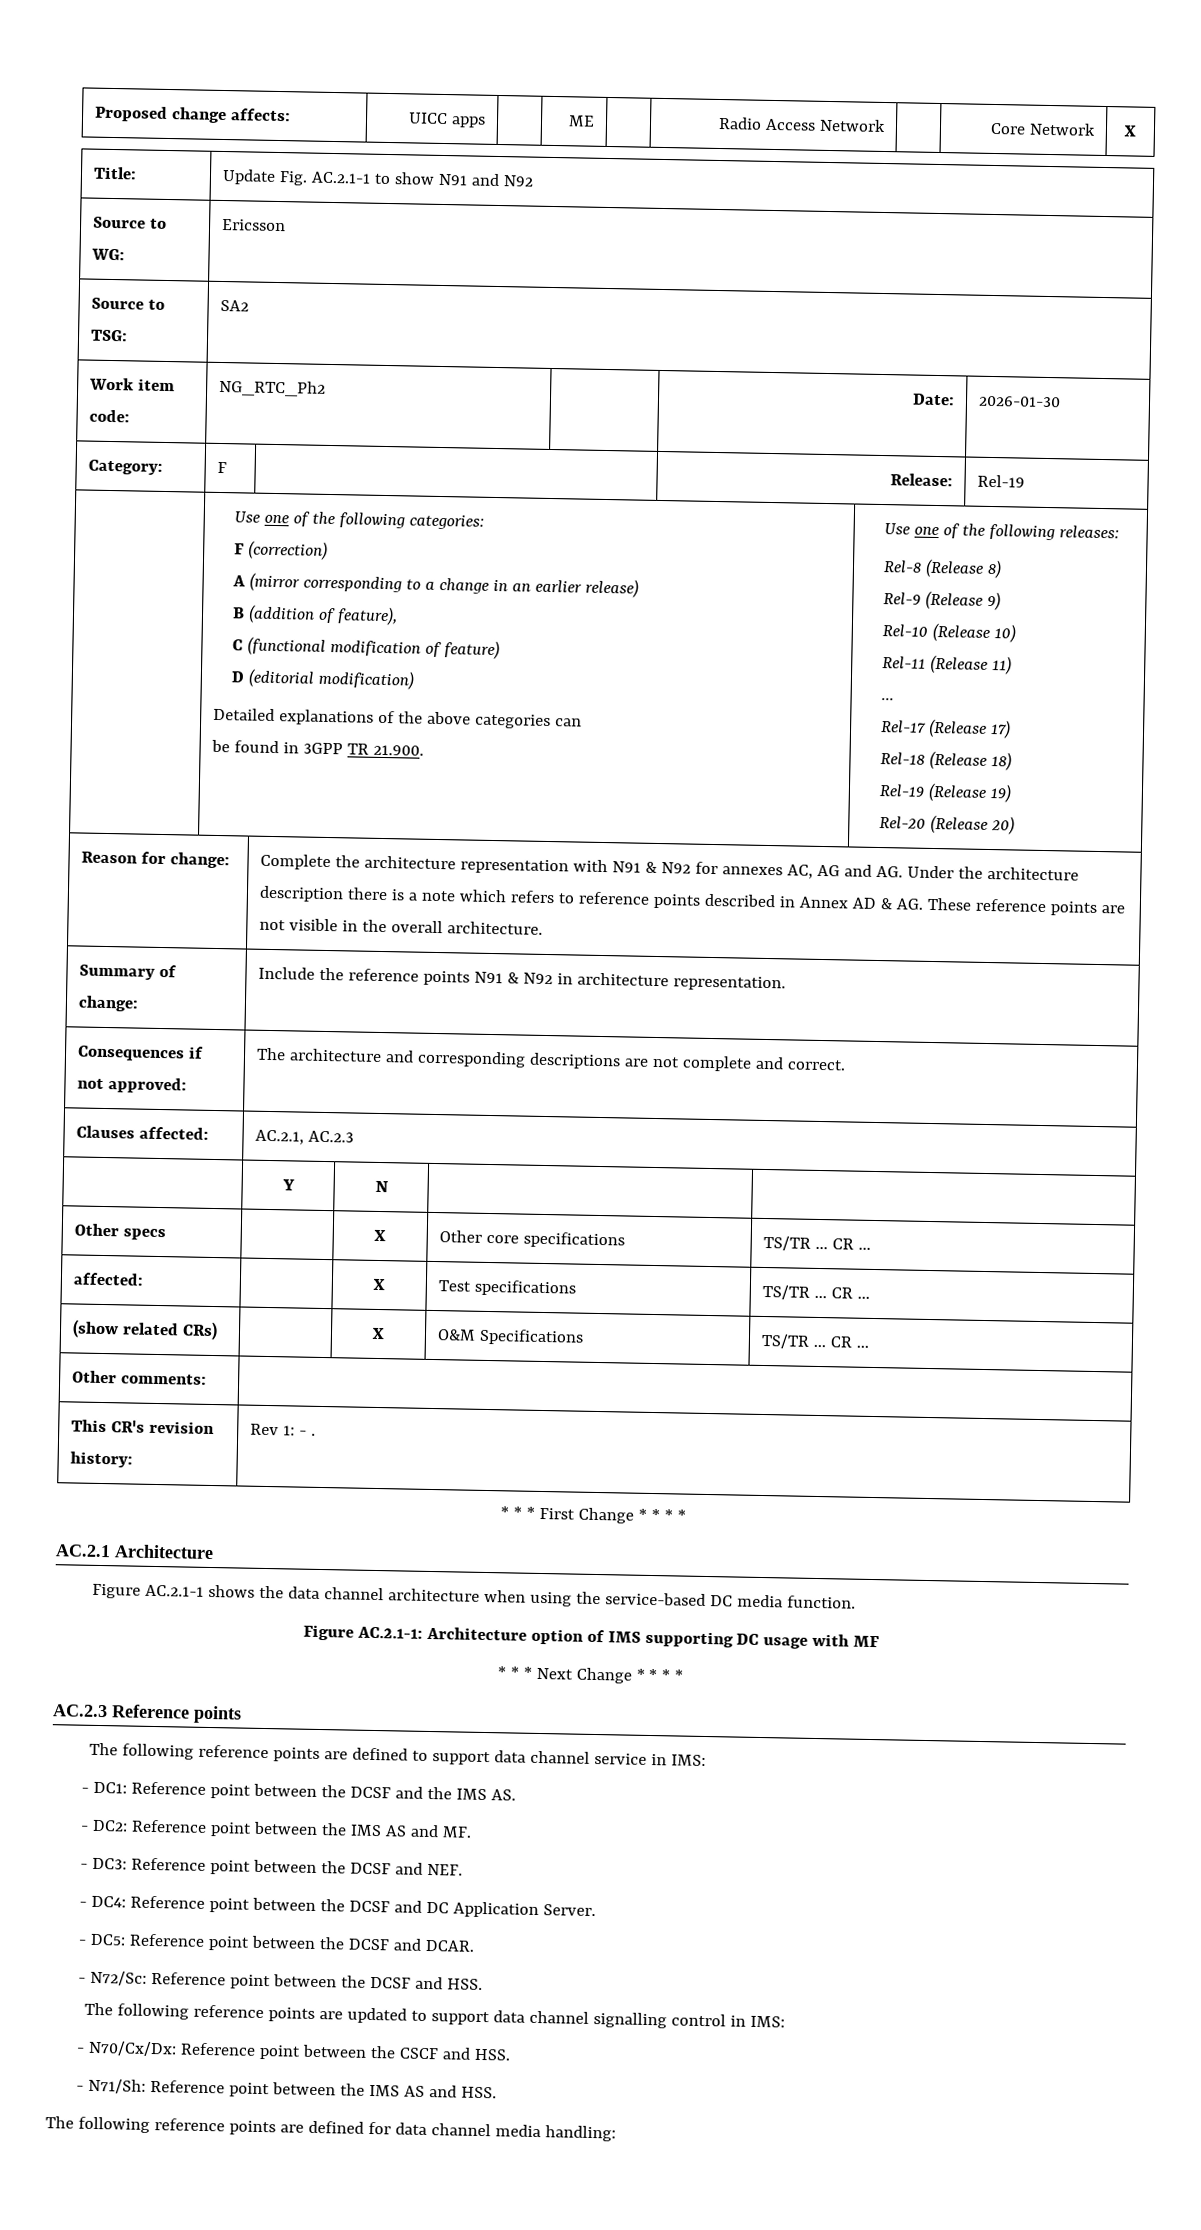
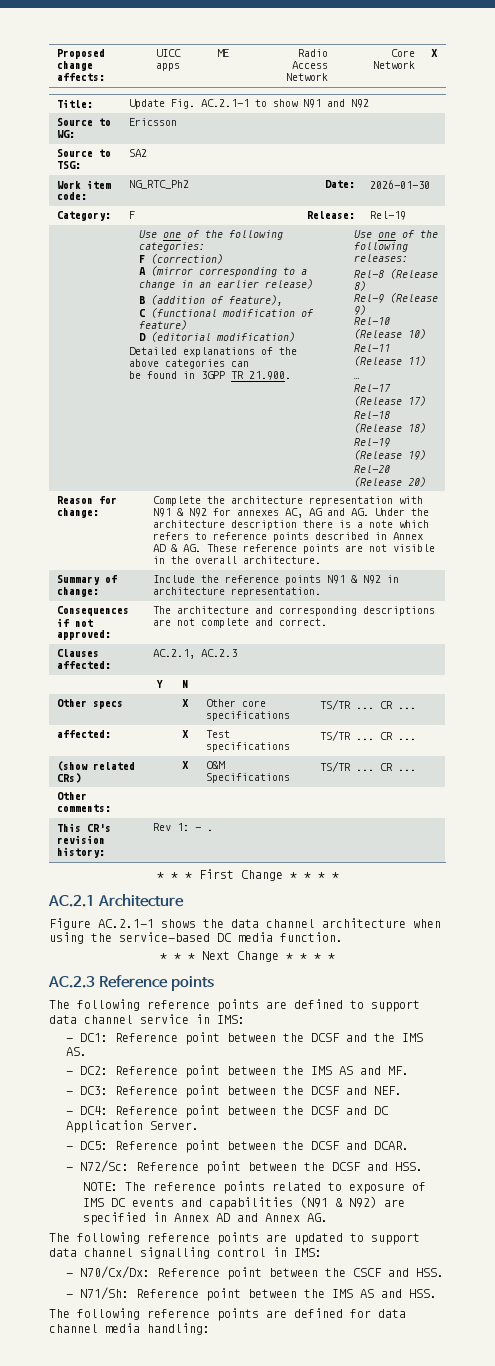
- Figure AC.2.1-1: Architecture option of IMS supporting DC usage with MF
+ NOTE: The reference points related to exposure of IMS DC events and capabilities (N91 & N92) are specified in Annex AD and Annex AG.

